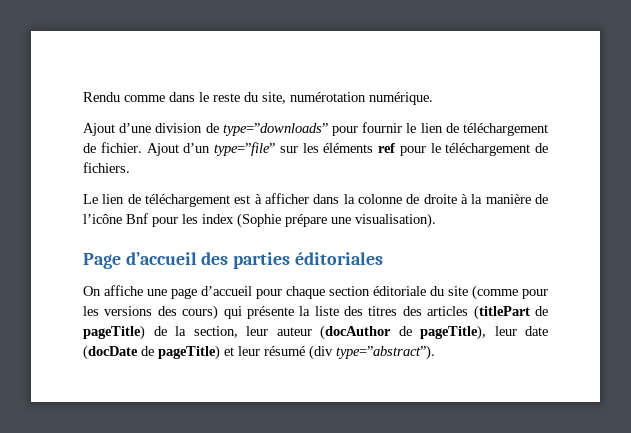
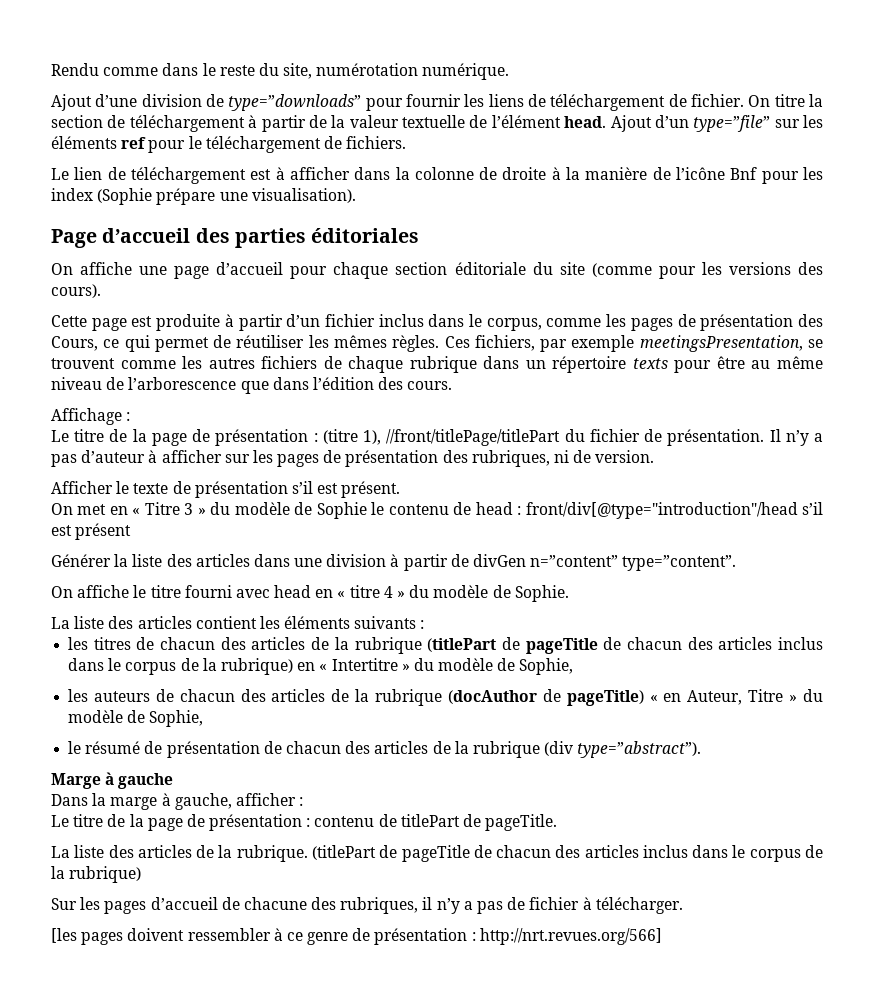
- Ajout d’une division de type=”downloads” pour fournir le lien de téléchargement de fichier.
+ Ajout d’une division de type=”downloads” pour fournir les liens de téléchargement de fichier.
+ On titre la section de téléchargement à partir de la valeur textuelle de l’élément head.
- On affiche une page d’accueil pour chaque section éditoriale du site (comme pour les versions des cours) qui présente la liste des titres des articles (titlePart de pageTitle) de la section, leur auteur (docAuthor de pageTitle), leur date (docDate de pageTitle) et leur résumé (div type=”abstract”).
+ On affiche une page d’accueil pour chaque section éditoriale du site (comme pour les versions des cours).
+ Cette page est produite à partir d’un fichier inclus dans le corpus, comme les pages de présentation des Cours, ce qui permet de réutiliser les mêmes règles. Ces fichiers, par exemple meetingsPresentation, se trouvent comme les autres fichiers de chaque rubrique dans un répertoire texts pour être au même niveau de l’arborescence que dans l’édition des cours.
+ Affichage :
+ Le titre de la page de présentation : (titre 1), //front/titlePage/titlePart du fichier de présentation. Il n’y a pas d’auteur à afficher sur les pages de présentation des rubriques, ni de version.
+ Afficher le texte de présentation s’il est présent.
+ On met en « Titre 3 » du modèle de Sophie le contenu de head : front/div[@type="introduction"/head s’il est présent
+ Générer la liste des articles dans une division à partir de divGen n=”content” type=”content”.
+ On affiche le titre fourni avec head en « titre 4 » du modèle de Sophie.
+ La liste des articles contient les éléments suivants :
+ les titres de chacun des articles de la rubrique (titlePart de pageTitle de chacun des articles inclus dans le corpus de la rubrique) en « Intertitre » du modèle de Sophie,
+ les auteurs de chacun des articles de la rubrique (docAuthor de pageTitle) « en Auteur, Titre » du modèle de Sophie,
+ le résumé de présentation de chacun des articles de la rubrique (div type=”abstract”).
+ Marge à gauche
+ Dans la marge à gauche, afficher :
+ Le titre de la page de présentation : contenu de titlePart de pageTitle.
+ La liste des articles de la rubrique. (titlePart de pageTitle de chacun des articles inclus dans le corpus de la rubrique)
+ Sur les pages d’accueil de chacune des rubriques, il n’y a pas de fichier à télécharger.
+ [les pages doivent ressembler à ce genre de présentation : http://nrt.revues.org/566]

